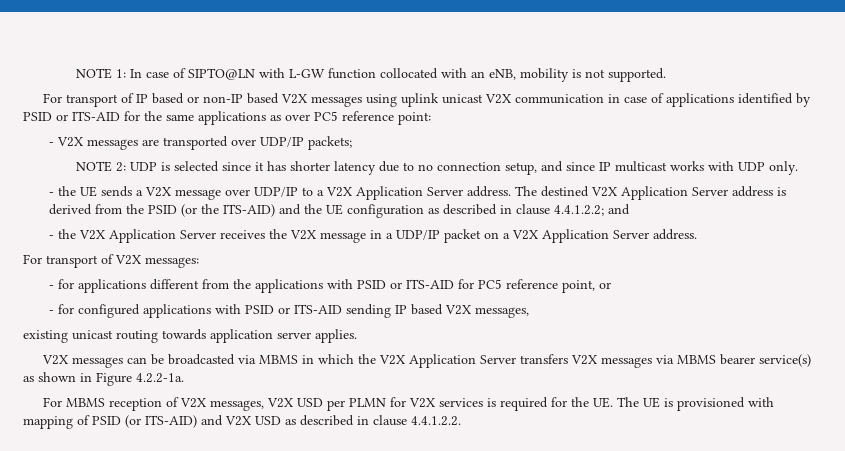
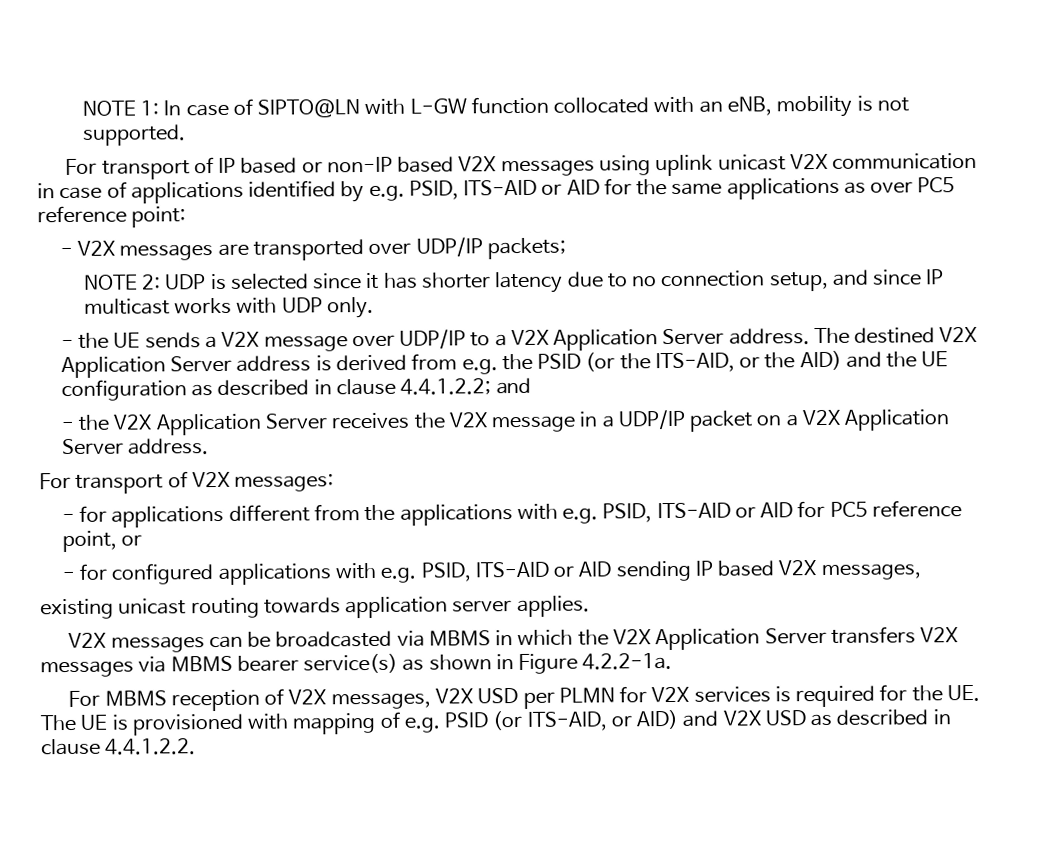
- For transport of IP based or non-IP based V2X messages using uplink unicast V2X communication in case of applications identified by PSID or ITS-AID for the same applications as over PC5 reference point:
+ For transport of IP based or non-IP based V2X messages using uplink unicast V2X communication in case of applications identified by e.g. PSID, ITS-AID or AID for the same applications as over PC5 reference point:
- The destined V2X Application Server address is derived from the PSID (or the ITS-AID) and the UE configuration as described in clause 4.4.1.2.2; and
+ The destined V2X Application Server address is derived from e.g. the PSID (or the ITS-AID, or the AID) and the UE configuration as described in clause 4.4.1.2.2; and
- - for applications different from the applications with PSID or ITS-AID for PC5 reference point, or
+ - for applications different from the applications with e.g. PSID, ITS-AID or AID for PC5 reference point, or
- - for configured applications with PSID or ITS-AID sending IP based V2X messages,
+ - for configured applications with e.g. PSID, ITS-AID or AID sending IP based V2X messages,
- For MBMS reception of V2X messages, V2X USD per PLMN for V2X services is required for the UE. The UE is provisioned with mapping of PSID (or ITS-AID) and V2X USD as described in clause 4.4.1.2.2.
+ For MBMS reception of V2X messages, V2X USD per PLMN for V2X services is required for the UE. The UE is provisioned with mapping of e.g. PSID (or ITS-AID, or AID) and V2X USD as described in clause 4.4.1.2.2.

